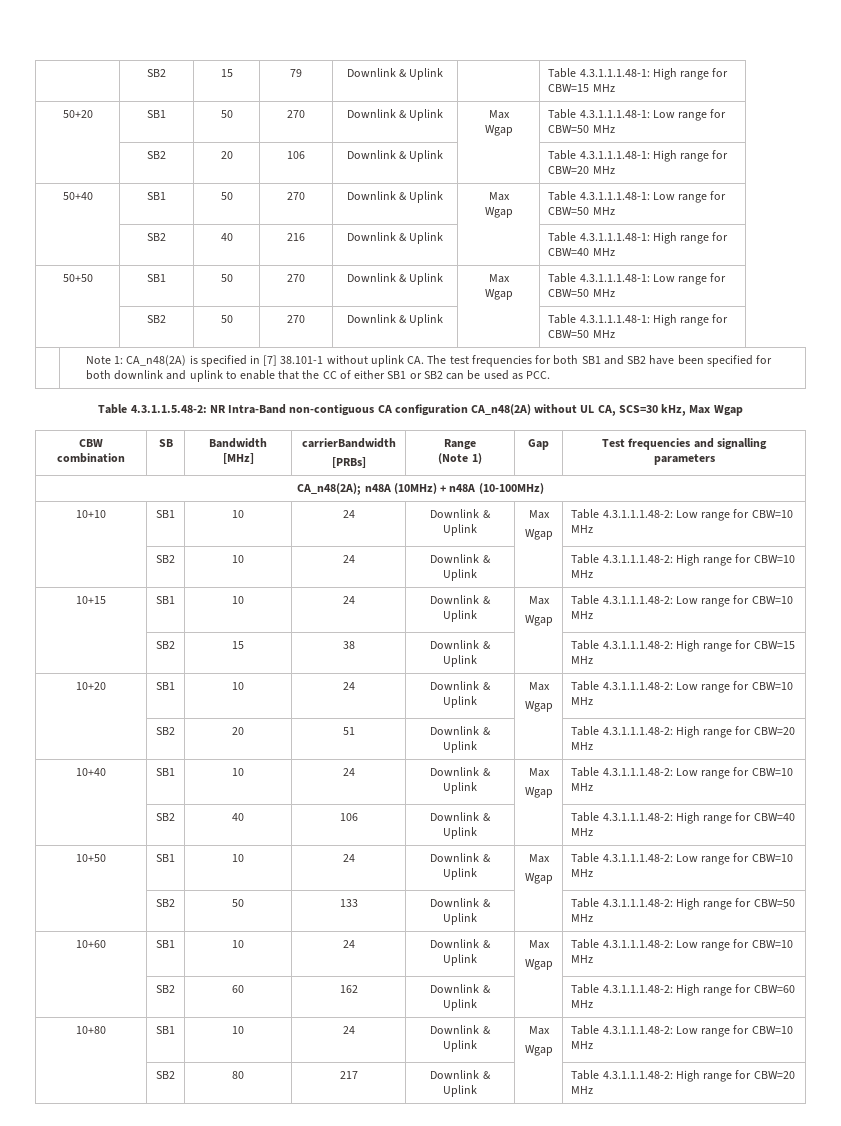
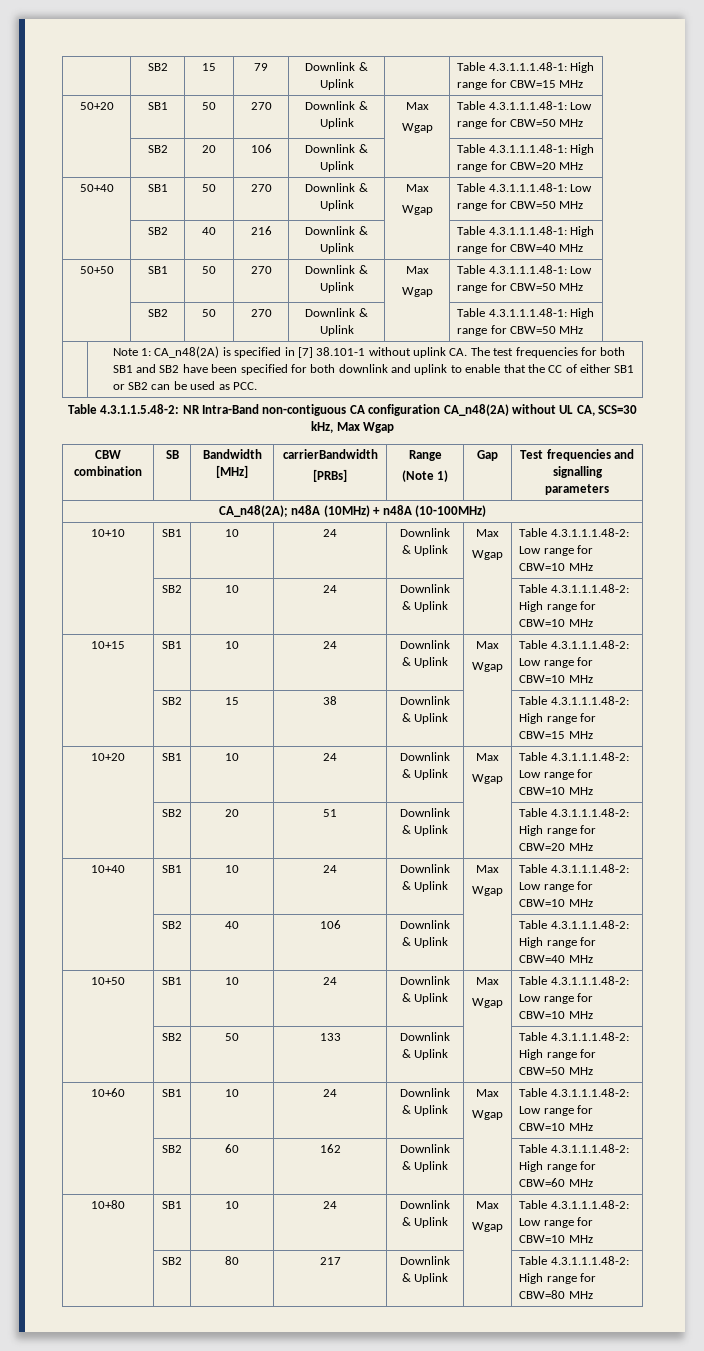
- | SB2 | 80 | 217 | Downlink & Uplink | | Table 4.3.1.1.1.48-2: High range for CBW=20 MHz
+ | SB2 | 80 | 217 | Downlink & Uplink | | Table 4.3.1.1.1.48-2: High range for CBW=80 MHz

